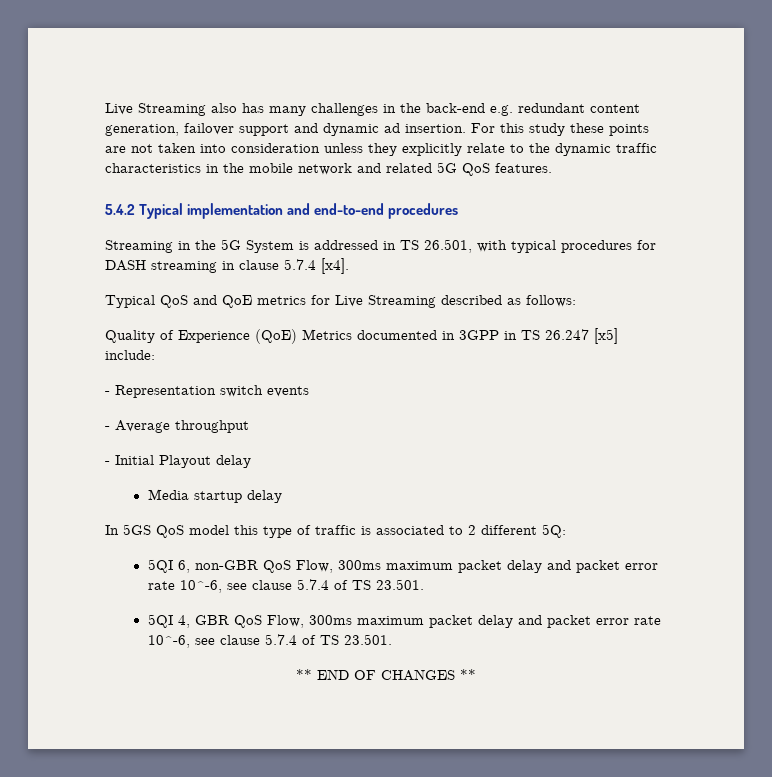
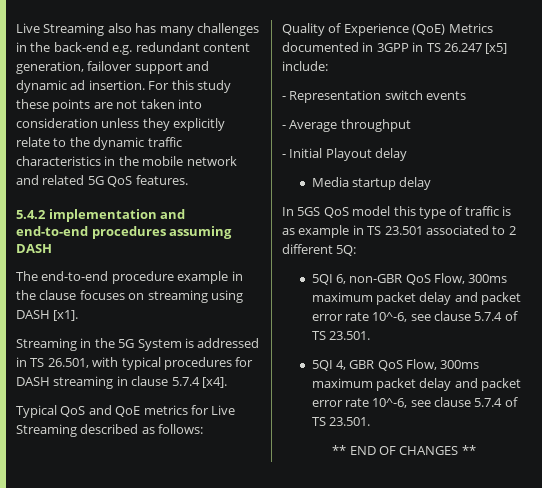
- 5.4.2 Typical implementation and end-to-end procedures
+ 5.4.2 implementation and end-to-end procedures assuming DASH
+ The end-to-end procedure example in the clause focuses on streaming using DASH [x1].
- In 5GS QoS model this type of traffic is associated to 2 different 5Q:
+ In 5GS QoS model this type of traffic is as example in TS 23.501 associated to 2 different 5Q:

